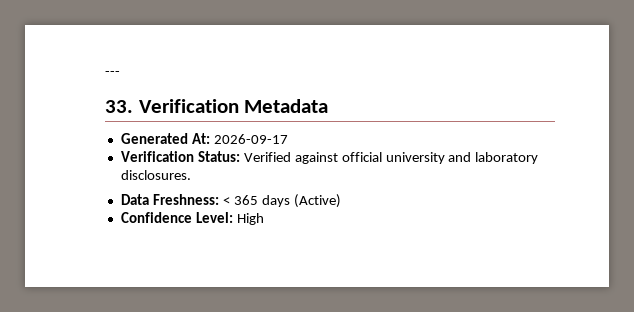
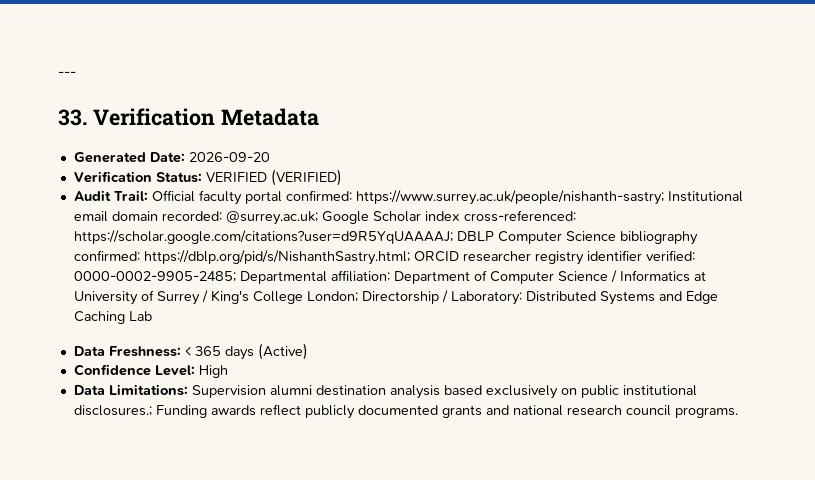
- Generated At: 2026-09-17
+ Generated Date: 2026-09-20
- Verification Status: Verified against official university and laboratory disclosures.
+ Verification Status: VERIFIED (VERIFIED)
+ Audit Trail: Official faculty portal confirmed: https://www.surrey.ac.uk/people/nishanth-sastry; Institutional email domain recorded: @surrey.ac.uk; Google Scholar index cross-referenced: https://scholar.google.com/citations?user=d9R5YqUAAAAJ; DBLP Computer Science bibliography confirmed: https://dblp.org/pid/s/NishanthSastry.html; ORCID researcher registry identifier verified: 0000-0002-9905-2485; Departmental affiliation: Department of Computer Science / Informatics at University of Surrey / King's College London; Directorship / Laboratory: Distributed Systems and Edge Caching Lab
+ Data Limitations: Supervision alumni destination analysis based exclusively on public institutional disclosures.; Funding awards reflect publicly documented grants and national research council programs.

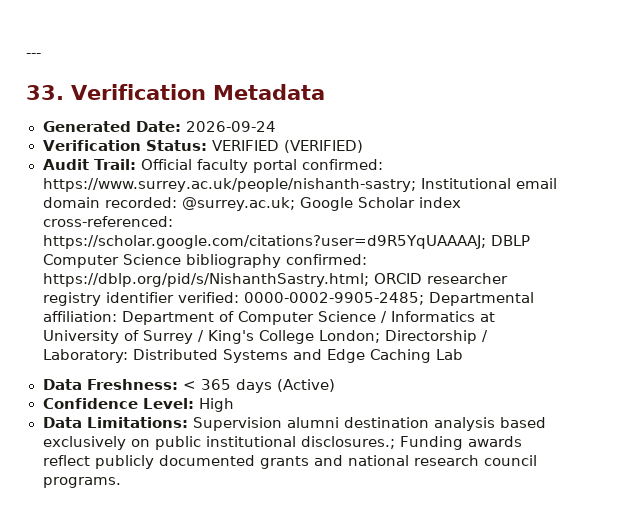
- Generated Date: 2026-09-20
+ Generated Date: 2026-09-24

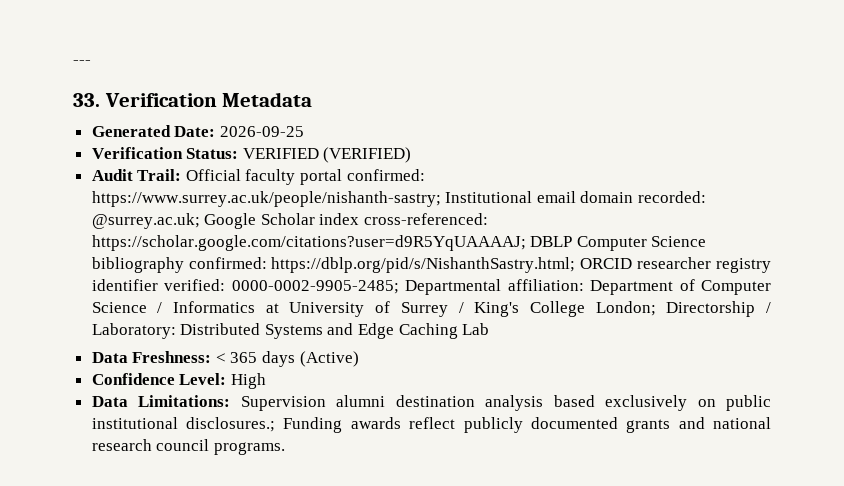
- Generated Date: 2026-09-24
+ Generated Date: 2026-09-25

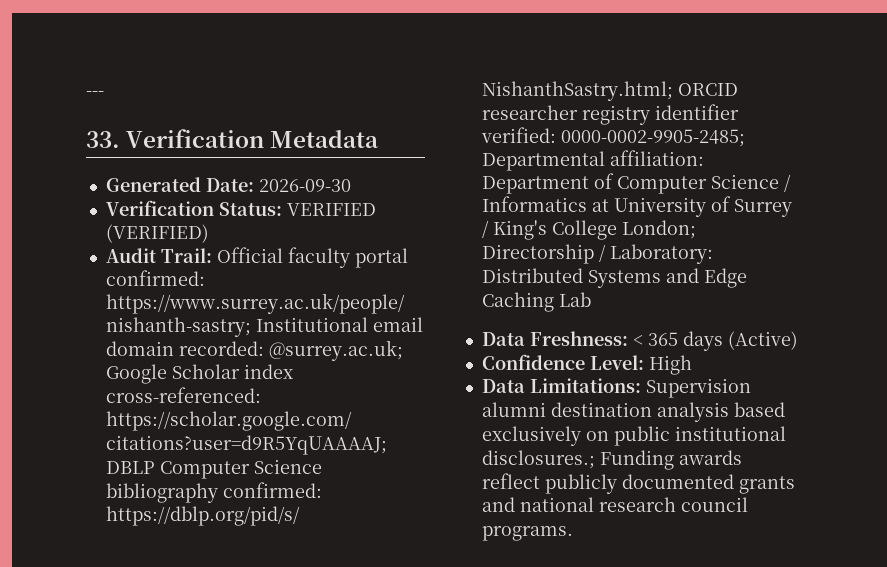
- Generated Date: 2026-09-25
+ Generated Date: 2026-09-30

